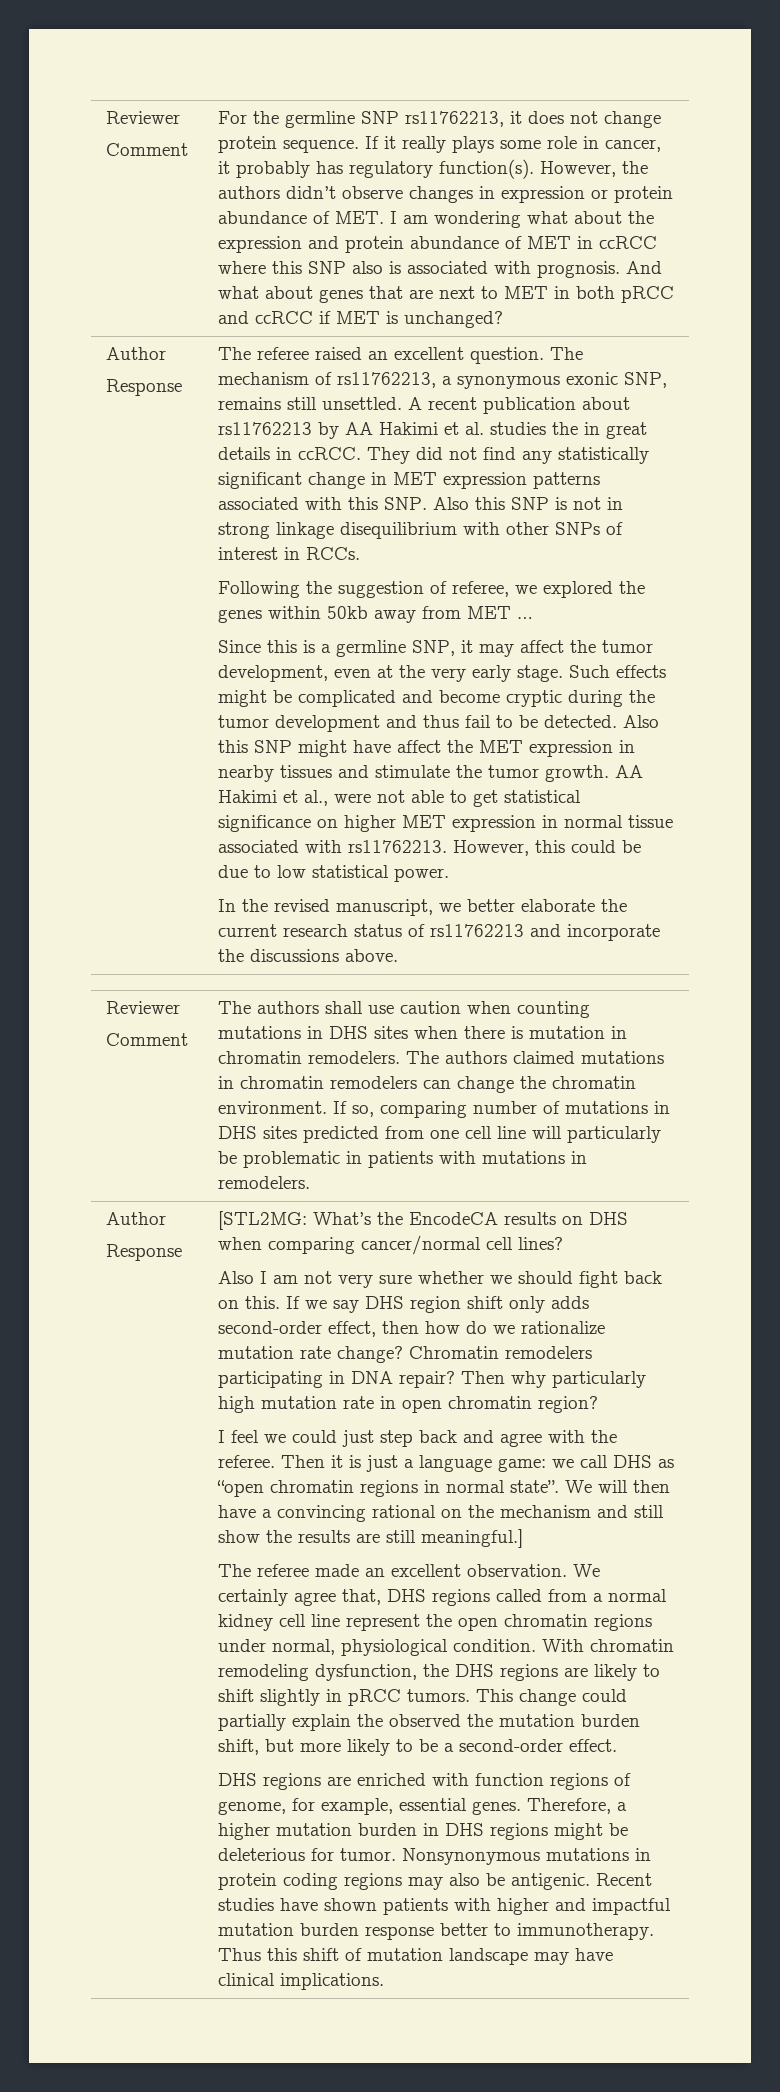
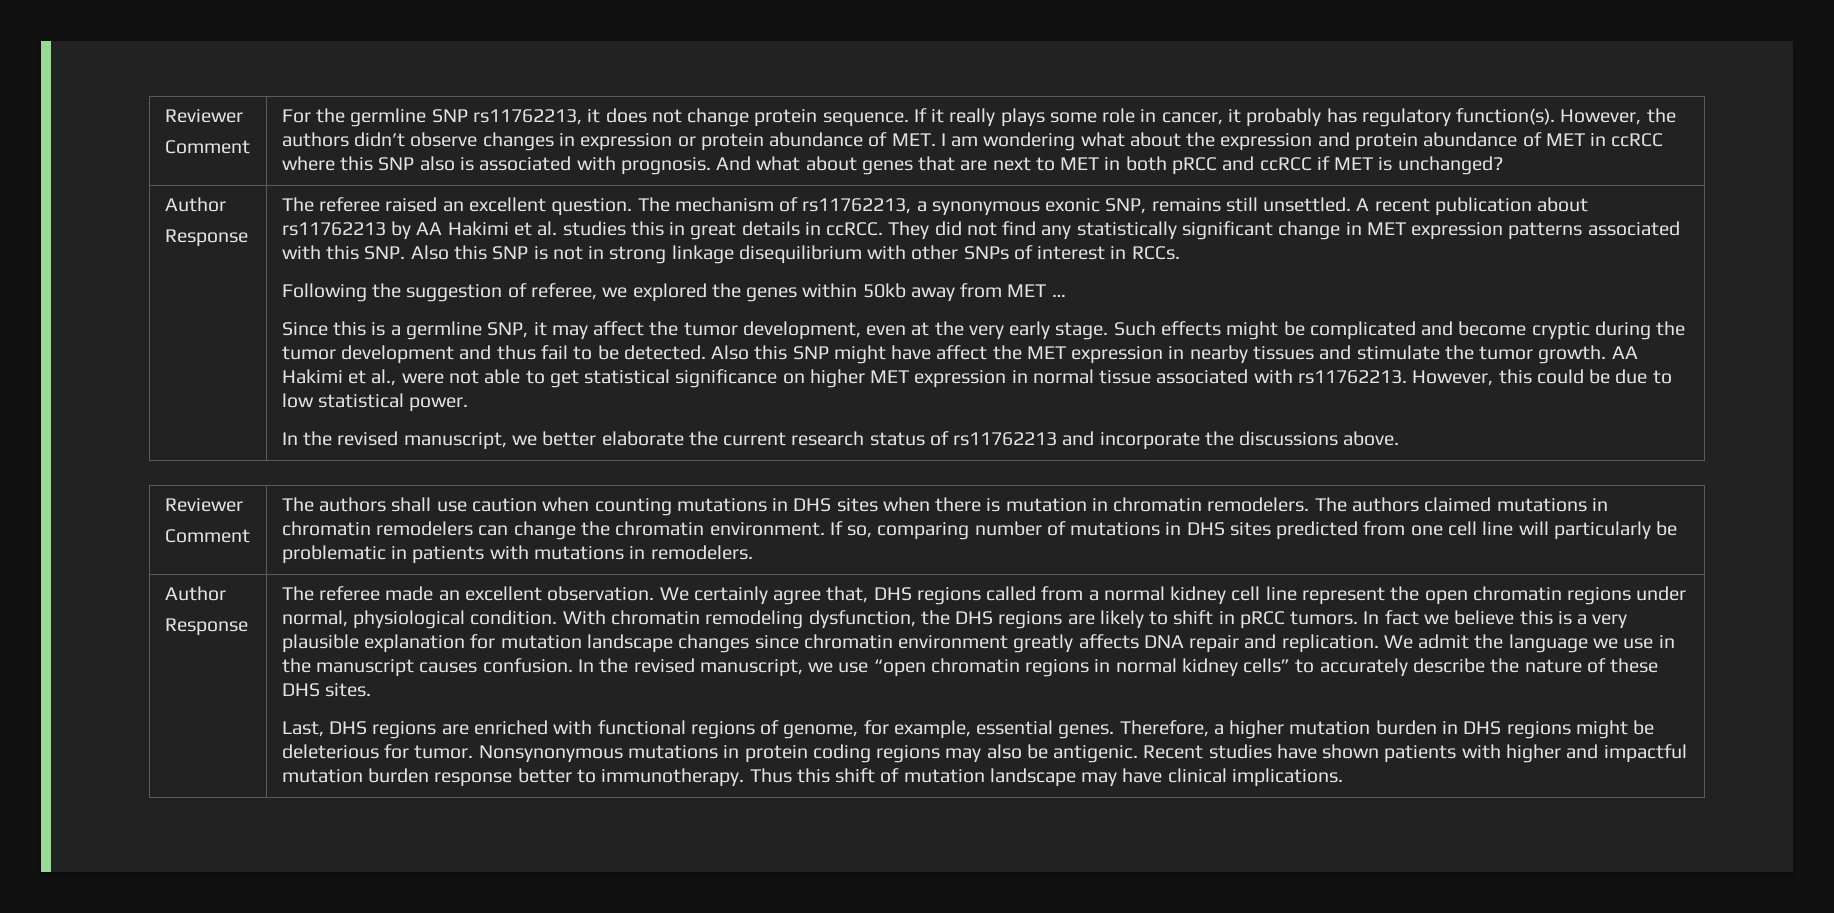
- A recent publication about rs11762213 by AA Hakimi et al. studies the in great details in ccRCC.
+ A recent publication about rs11762213 by AA Hakimi et al. studies this in great details in ccRCC.
- [STL2MG: What’s the EncodeCA results on DHS when comparing cancer/normal cell lines?
- Also I am not very sure whether we should fight back on this. If we say DHS region shift only adds second-order effect, then how do we rationalize mutation rate change? Chromatin remodelers participating in DNA repair? Then why particularly high mutation rate in open chromatin region?
- I feel we could just step back and agree with the referee. Then it is just a language game: we call DHS as “open chromatin regions in normal state”. We will then have a convincing rational on the mechanism and still show the results are still meaningful.]
- With chromatin remodeling dysfunction, the DHS regions are likely to shift slightly in pRCC tumors.
+ With chromatin remodeling dysfunction, the DHS regions are likely to shift in pRCC tumors.
- This change could partially explain the observed the mutation burden shift, but more likely to be a second-order effect.
- DHS regions are enriched with function regions of genome, for example, essential genes.
+ In fact we believe this is a very plausible explanation for mutation landscape changes since chromatin environment greatly affects DNA repair and replication. We admit the language we use in the manuscript causes confusion. In the revised manuscript, we use “open chromatin regions in normal kidney cells” to accurately describe the nature of these DHS sites.
+ Last, DHS regions are enriched with functional regions of genome, for example, essential genes.

